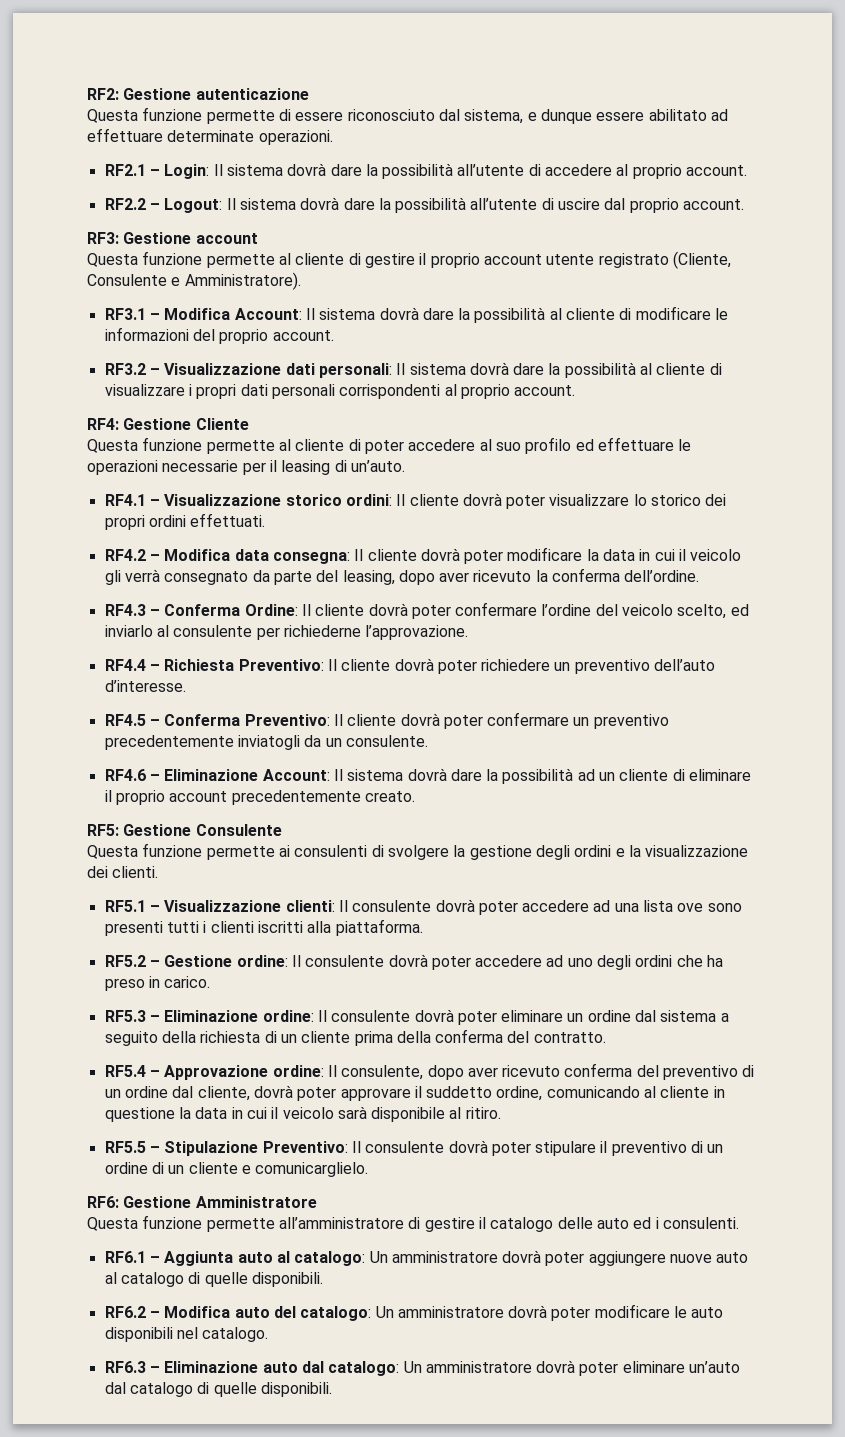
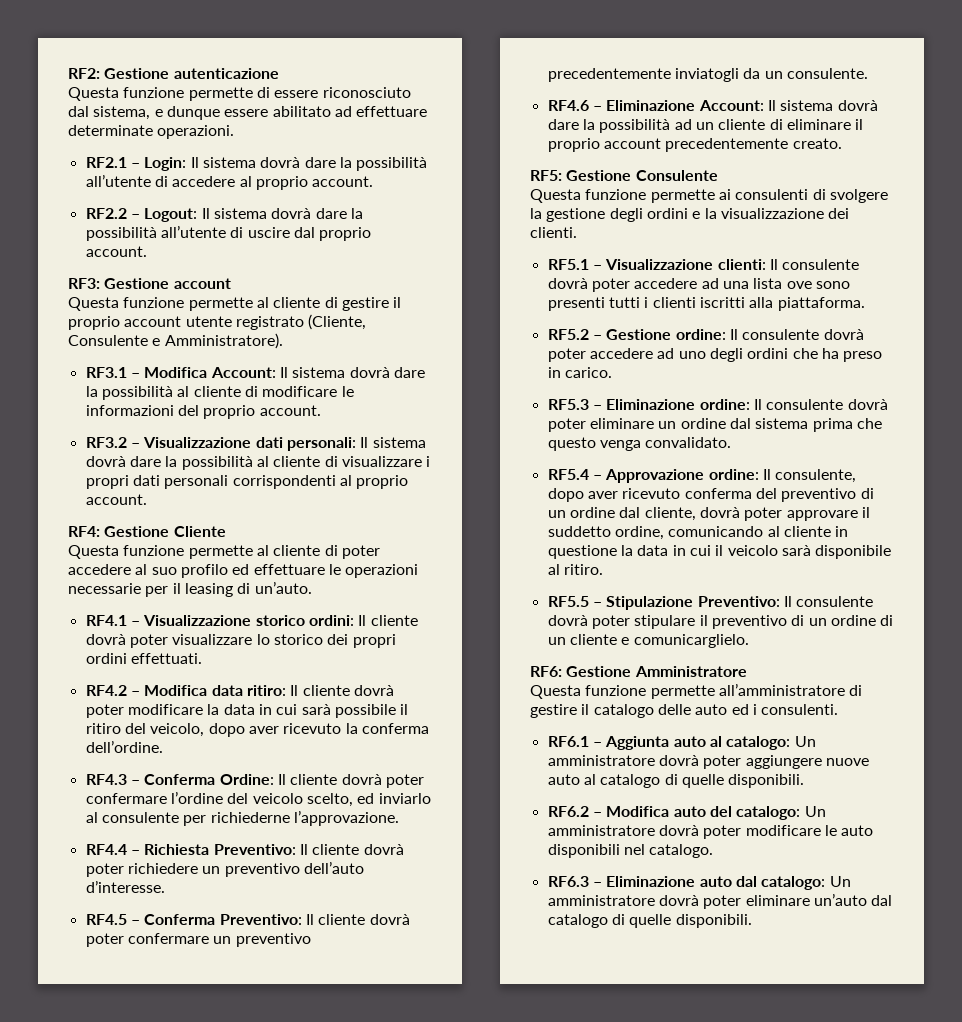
- RF4.2 – Modifica data consegna: Il cliente dovrà poter modificare la data in cui il veicolo gli verrà consegnato da parte del leasing, dopo aver ricevuto la conferma dell’ordine.
+ RF4.2 – Modifica data ritiro: Il cliente dovrà poter modificare la data in cui sarà possibile il ritiro del veicolo, dopo aver ricevuto la conferma dell’ordine.
- RF5.3 – Eliminazione ordine: Il consulente dovrà poter eliminare un ordine dal sistema a seguito della richiesta di un cliente prima della conferma del contratto.
+ RF5.3 – Eliminazione ordine: Il consulente dovrà poter eliminare un ordine dal sistema prima che questo venga convalidato.

